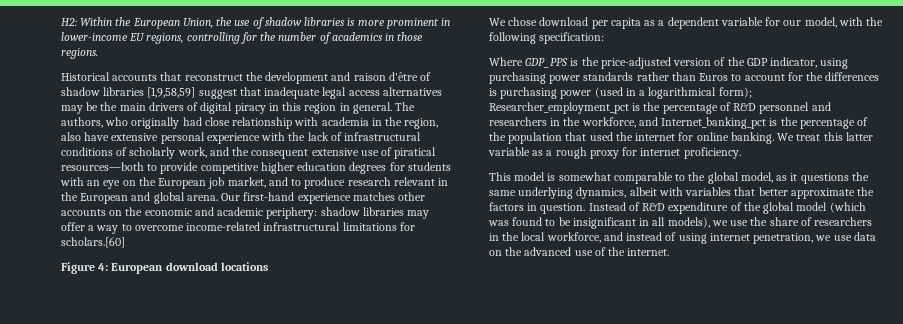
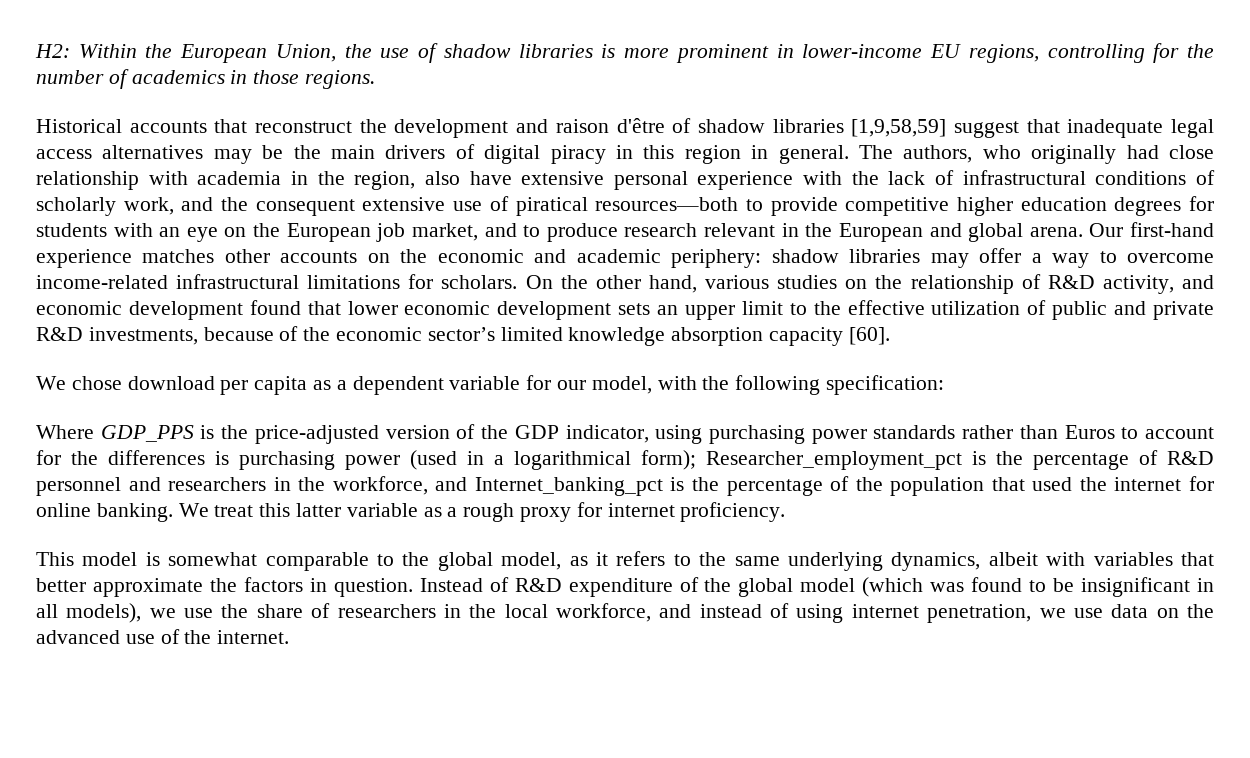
- Our first-hand experience matches other accounts on the economic and academic periphery: shadow libraries may offer a way to overcome income-related infrastructural limitations for scholars.[60]
- Figure 4: European download locations
+ Our first-hand experience matches other accounts on the economic and academic periphery: shadow libraries may offer a way to overcome income-related infrastructural limitations for scholars. On the other hand, various studies on the relationship of R&D activity, and economic development found that lower economic development sets an upper limit to the effective utilization of public and private R&D investments, because of the economic sector’s limited knowledge absorption capacity [60].
- This model is somewhat comparable to the global model, as it questions the same underlying dynamics, albeit with variables that better approximate the factors in question.
+ This model is somewhat comparable to the global model, as it refers to the same underlying dynamics, albeit with variables that better approximate the factors in question.

